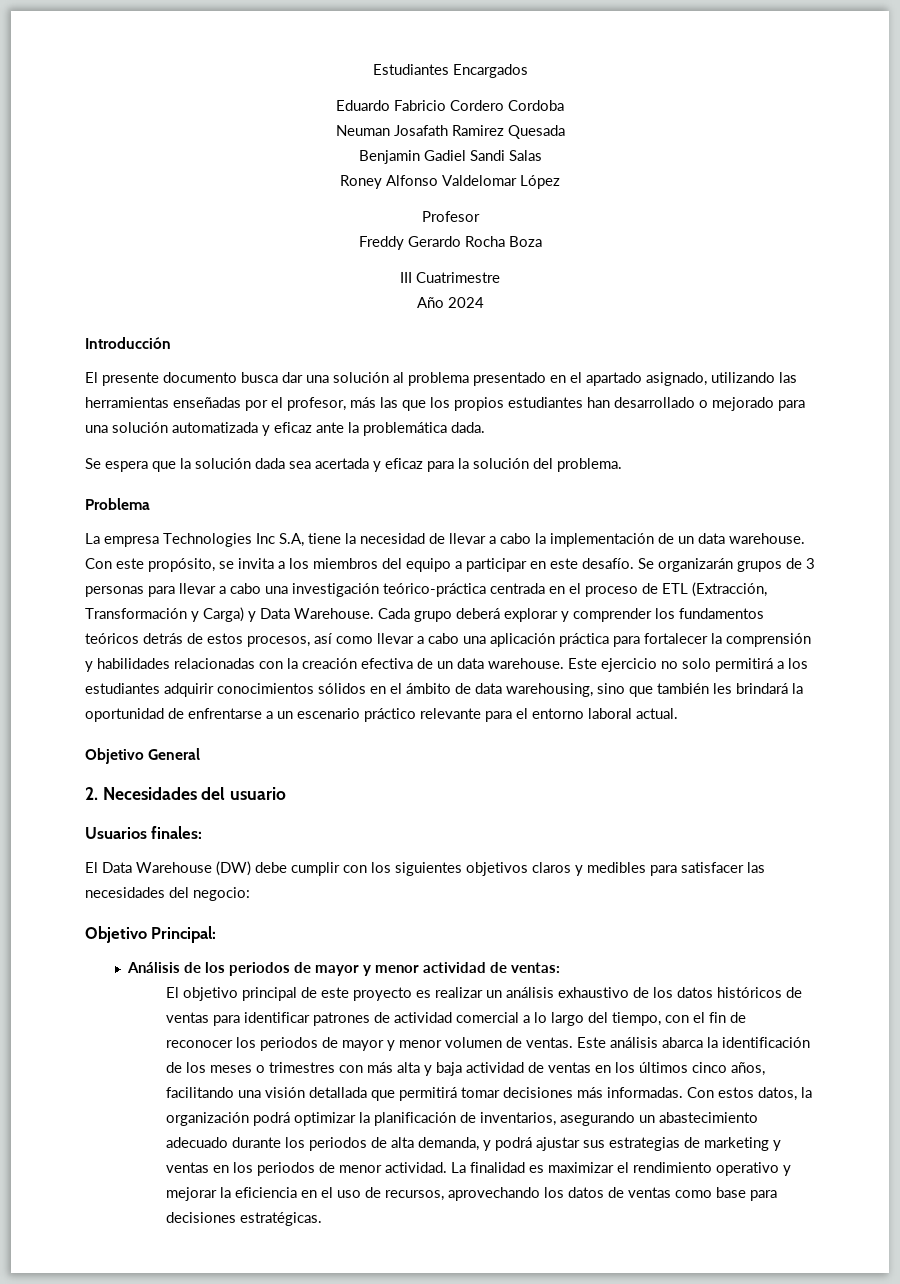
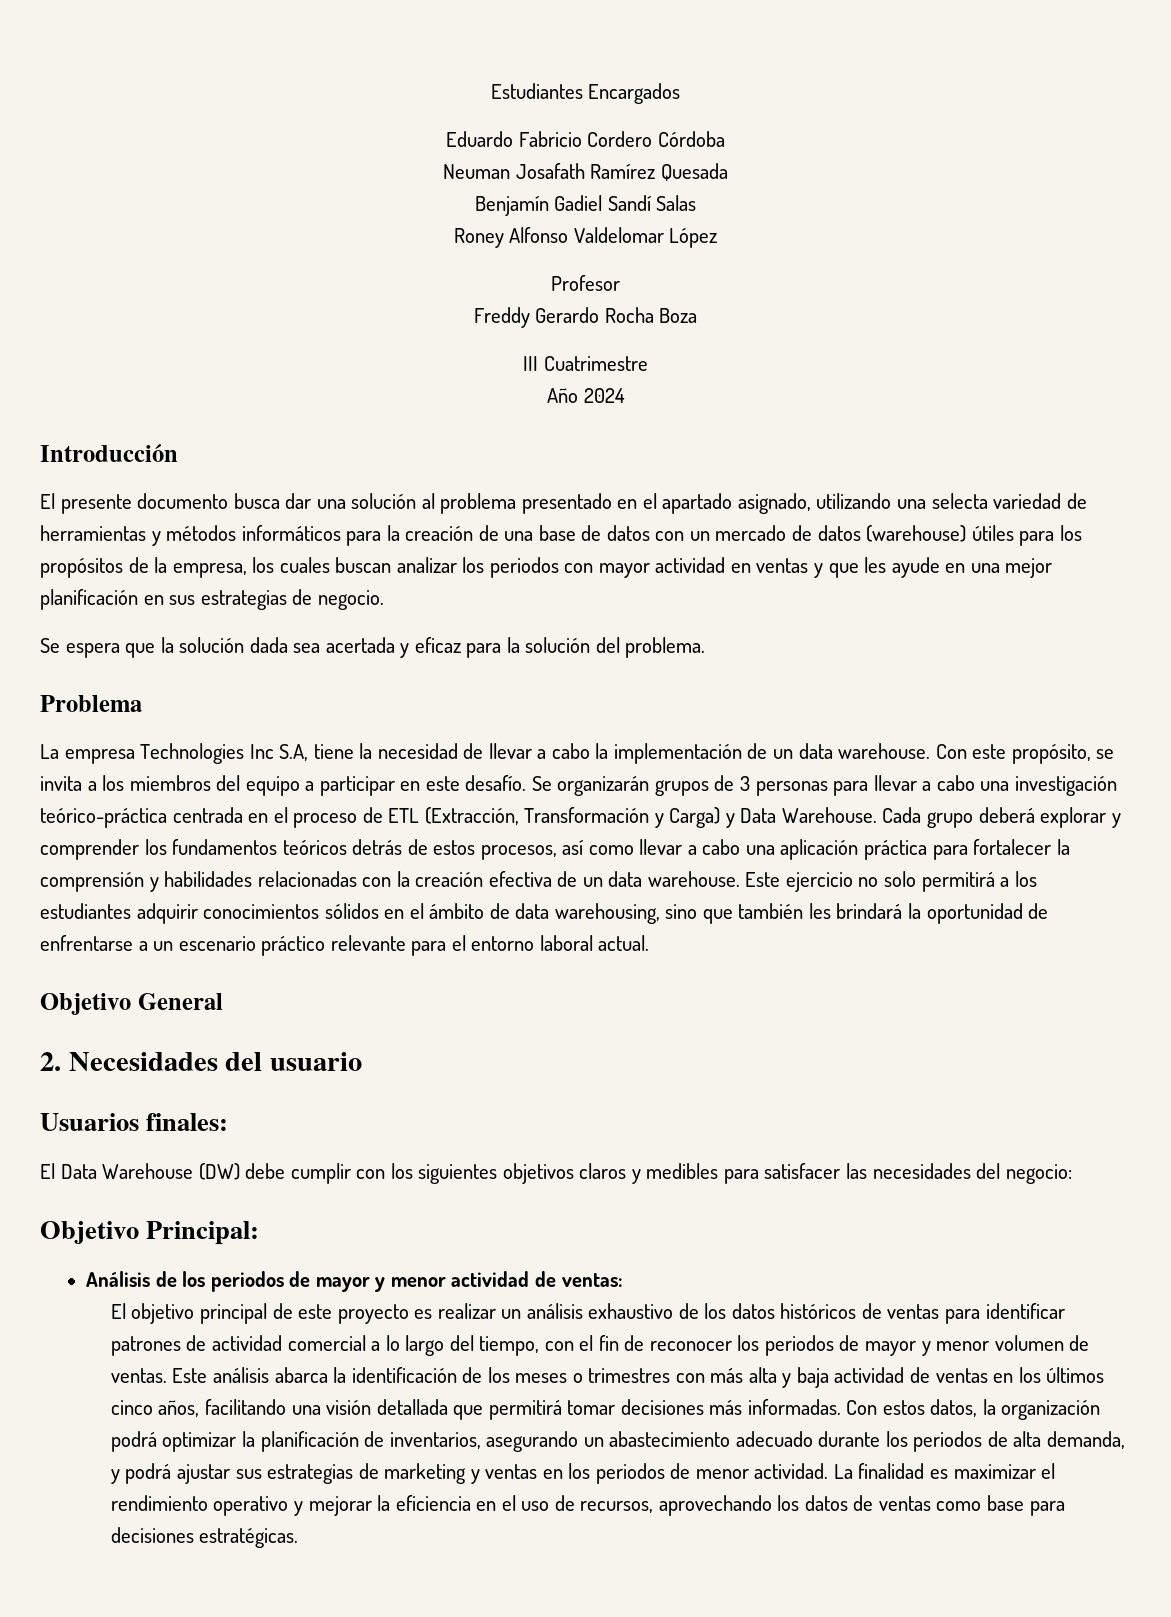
- Eduardo Fabricio Cordero Cordoba
+ Eduardo Fabricio Cordero Córdoba
- Neuman Josafath Ramirez Quesada
+ Neuman Josafath Ramírez Quesada
- Benjamin Gadiel Sandi Salas
+ Benjamín Gadiel Sandí Salas
- El presente documento busca dar una solución al problema presentado en el apartado asignado, utilizando las herramientas enseñadas por el profesor, más las que los propios estudiantes han desarrollado o mejorado para una solución automatizada y eficaz ante la problemática dada.
+ El presente documento busca dar una solución al problema presentado en el apartado asignado, utilizando una selecta variedad de herramientas y métodos informáticos para la creación de una base de datos con un mercado de datos (warehouse) útiles para los propósitos de la empresa, los cuales buscan analizar los periodos con mayor actividad en ventas y que les ayude en una mejor planificación en sus estrategias de negocio.

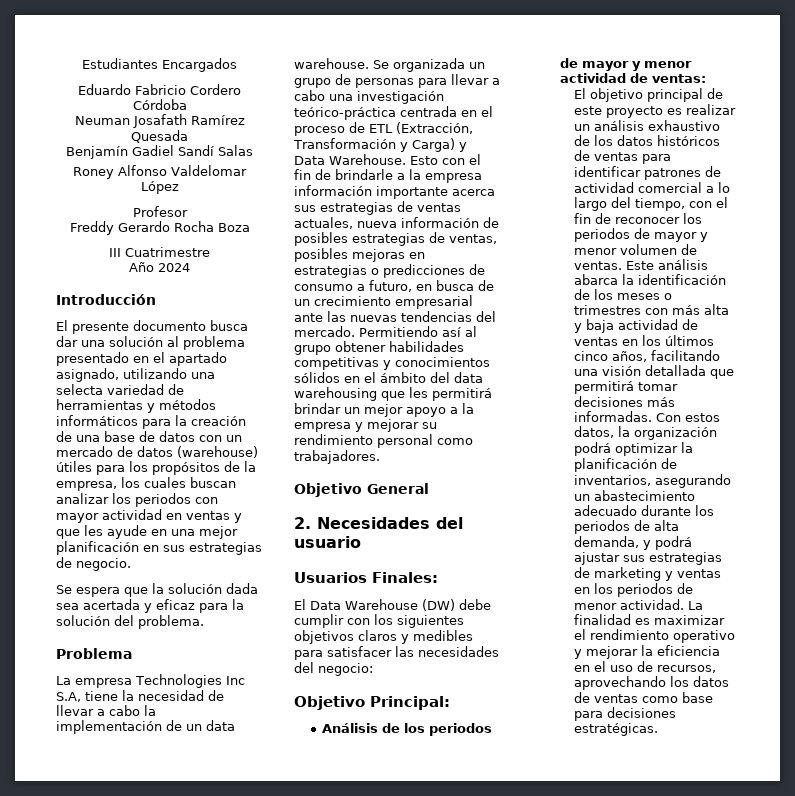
- Con este propósito, se invita a los miembros del equipo a participar en este desafío. Se organizarán grupos de 3 personas para llevar a cabo una investigación teórico-práctica centrada en el proceso de ETL (Extracción, Transformación y Carga) y Data Warehouse.
+ Se organizada un grupo de personas para llevar a cabo una investigación teórico-práctica centrada en el proceso de ETL (Extracción, Transformación y Carga) y Data Warehouse.
- Cada grupo deberá explorar y comprender los fundamentos teóricos detrás de estos procesos, así como llevar a cabo una aplicación práctica para fortalecer la comprensión y habilidades relacionadas con la creación efectiva de un data warehouse. Este ejercicio no solo permitirá a los estudiantes adquirir conocimientos sólidos en el ámbito de data warehousing, sino que también les brindará la oportunidad de enfrentarse a un escenario práctico relevante para el entorno laboral actual.
+ Esto con el fin de brindarle a la empresa información importante acerca sus estrategias de ventas actuales, nueva información de posibles estrategias de ventas, posibles mejoras en estrategias o predicciones de consumo a futuro, en busca de un crecimiento empresarial ante las nuevas tendencias del mercado. Permitiendo así al grupo obtener habilidades competitivas y conocimientos sólidos en el ámbito del data warehousing que les permitirá brindar un mejor apoyo a la empresa y mejorar su rendimiento personal como trabajadores.
- Usuarios finales:
+ Usuarios Finales:

